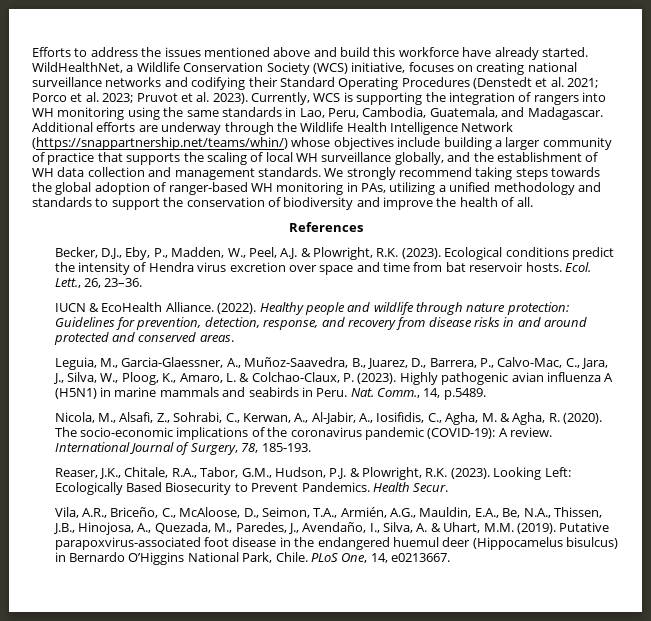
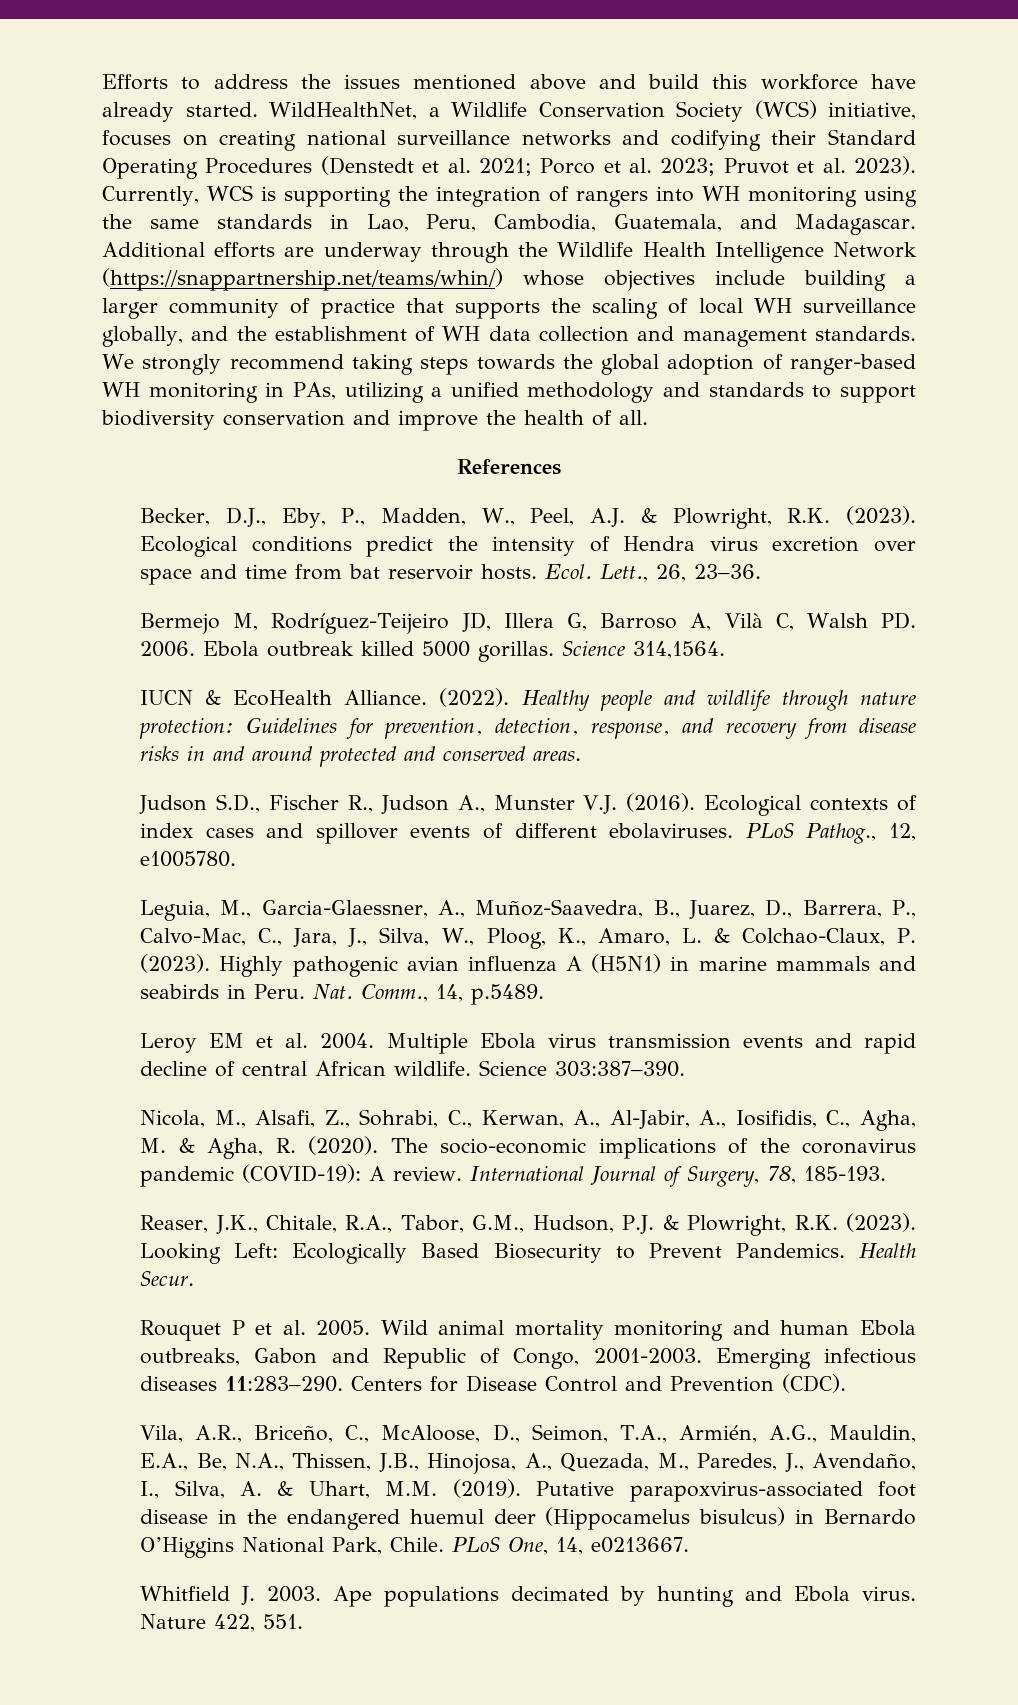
- We strongly recommend taking steps towards the global adoption of ranger-based WH monitoring in PAs, utilizing a unified methodology and standards to support the conservation of biodiversity and improve the health of all.
+ We strongly recommend taking steps towards the global adoption of ranger-based WH monitoring in PAs, utilizing a unified methodology and standards to support biodiversity conservation and improve the health of all.
+ Bermejo M, Rodríguez-Teijeiro JD, Illera G, Barroso A, Vilà C, Walsh PD. 2006. Ebola outbreak killed 5000 gorillas. Science 314,1564.
+ Judson S.D., Fischer R., Judson A., Munster V.J. (2016). Ecological contexts of index cases and spillover events of different ebolaviruses. PLoS Pathog., 12, e1005780.
+ Leroy EM et al. 2004. Multiple Ebola virus transmission events and rapid decline of central African wildlife. Science 303:387–390.
+ Rouquet P et al. 2005. Wild animal mortality monitoring and human Ebola outbreaks, Gabon and Republic of Congo, 2001-2003. Emerging infectious diseases 11:283–290. Centers for Disease Control and Prevention (CDC).
+ Whitfield J. 2003. Ape populations decimated by hunting and Ebola virus. Nature 422, 551.

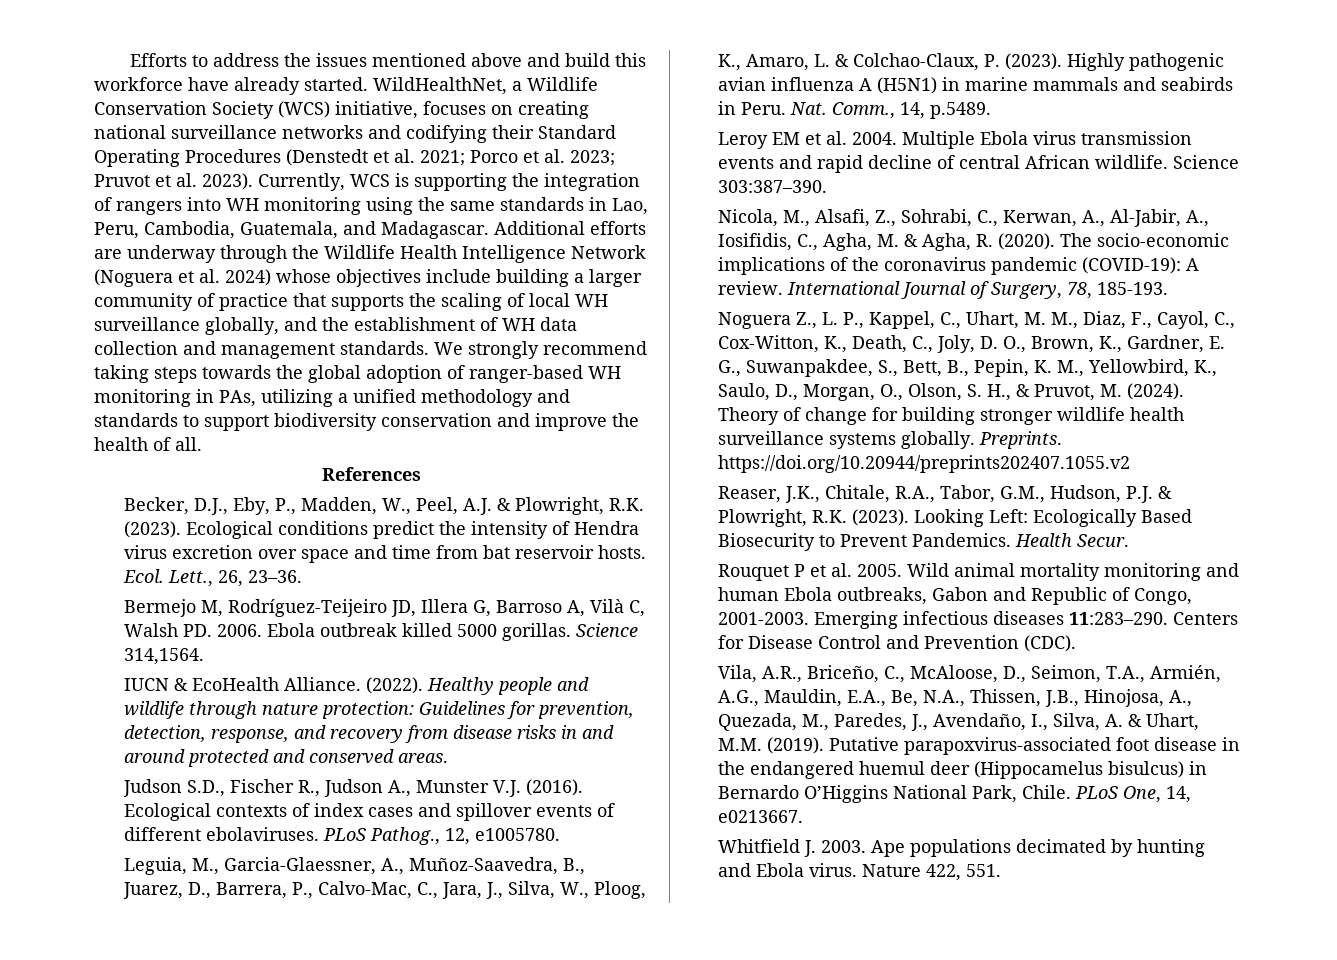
- Additional efforts are underway through the Wildlife Health Intelligence Network (https://snappartnership.net/teams/whin/) whose objectives include building a larger community of practice that supports the scaling of local WH surveillance globally, and the establishment of WH data collection and management standards.
+ Additional efforts are underway through the Wildlife Health Intelligence Network (Noguera et al. 2024) whose objectives include building a larger community of practice that supports the scaling of local WH surveillance globally, and the establishment of WH data collection and management standards.
+ Noguera Z., L. P., Kappel, C., Uhart, M. M., Diaz, F., Cayol, C., Cox-Witton, K., Death, C., Joly, D. O., Brown, K., Gardner, E. G., Suwanpakdee, S., Bett, B., Pepin, K. M., Yellowbird, K., Saulo, D., Morgan, O., Olson, S. H., & Pruvot, M. (2024). Theory of change for building stronger wildlife health surveillance systems globally. Preprints. https://doi.org/10.20944/preprints202407.1055.v2

